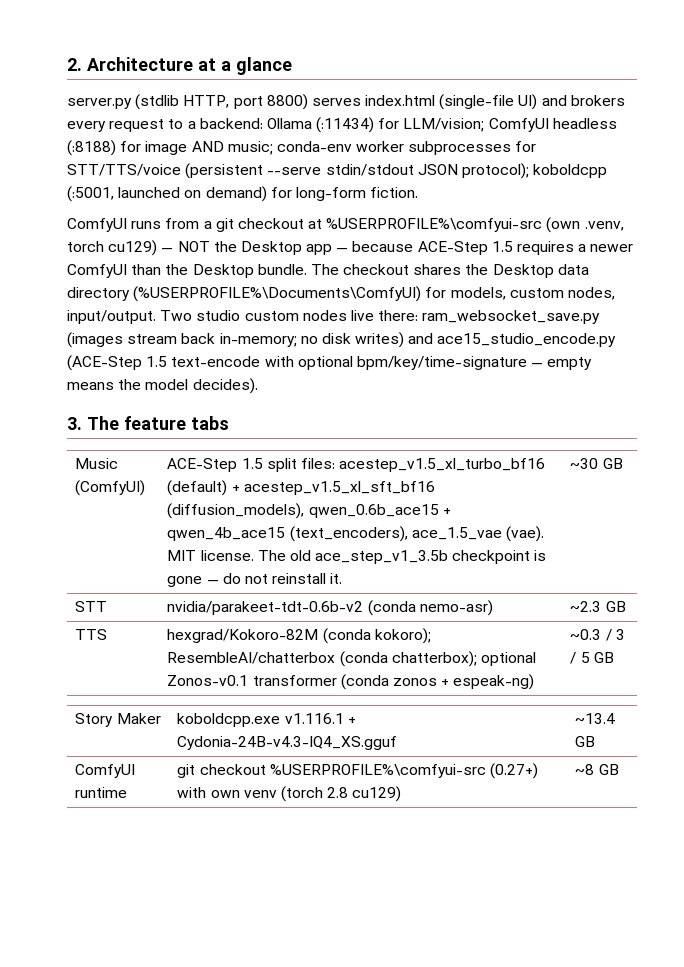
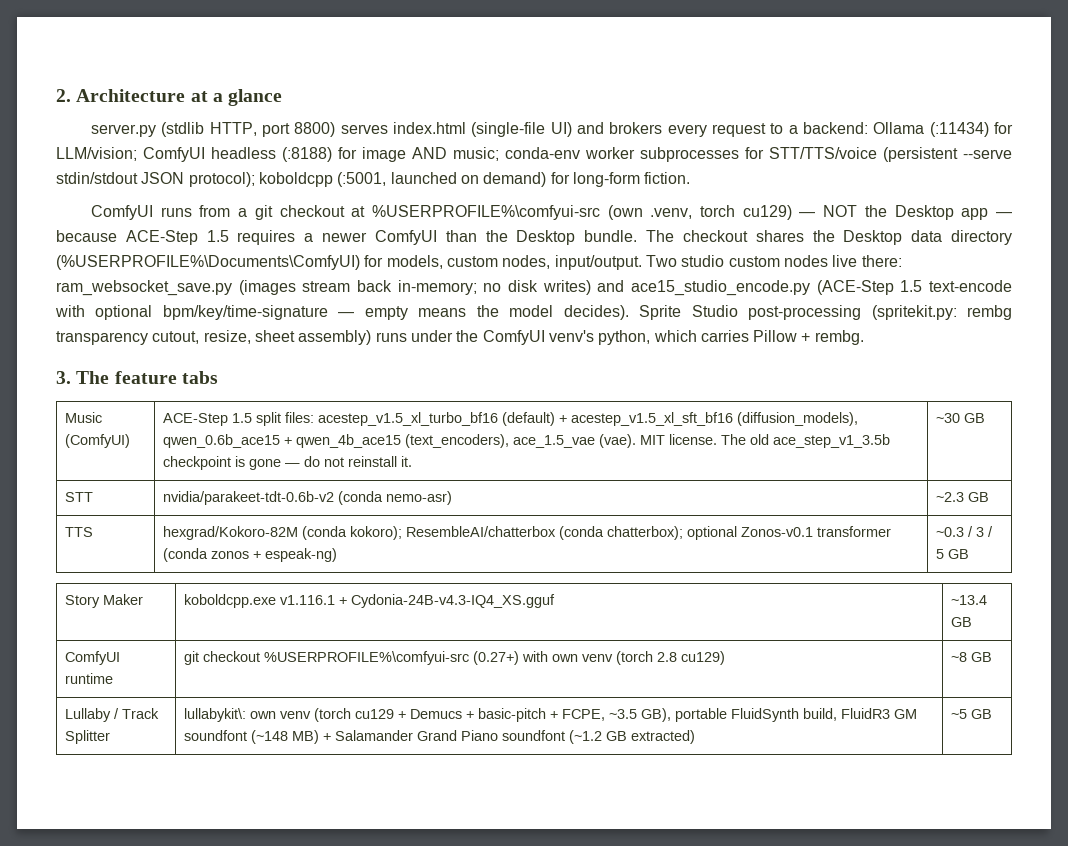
+ Sprite Studio post-processing (spritekit.py: rembg transparency cutout, resize, sheet assembly) runs under the ComfyUI venv's python, which carries Pillow + rembg.
+ Lullaby / Track Splitter | lullabykit\: own venv (torch cu129 + Demucs + basic-pitch + FCPE, ~3.5 GB), portable FluidSynth build, FluidR3 GM soundfont (~148 MB) + Salamander Grand Piano soundfont (~1.2 GB extracted) | ~5 GB

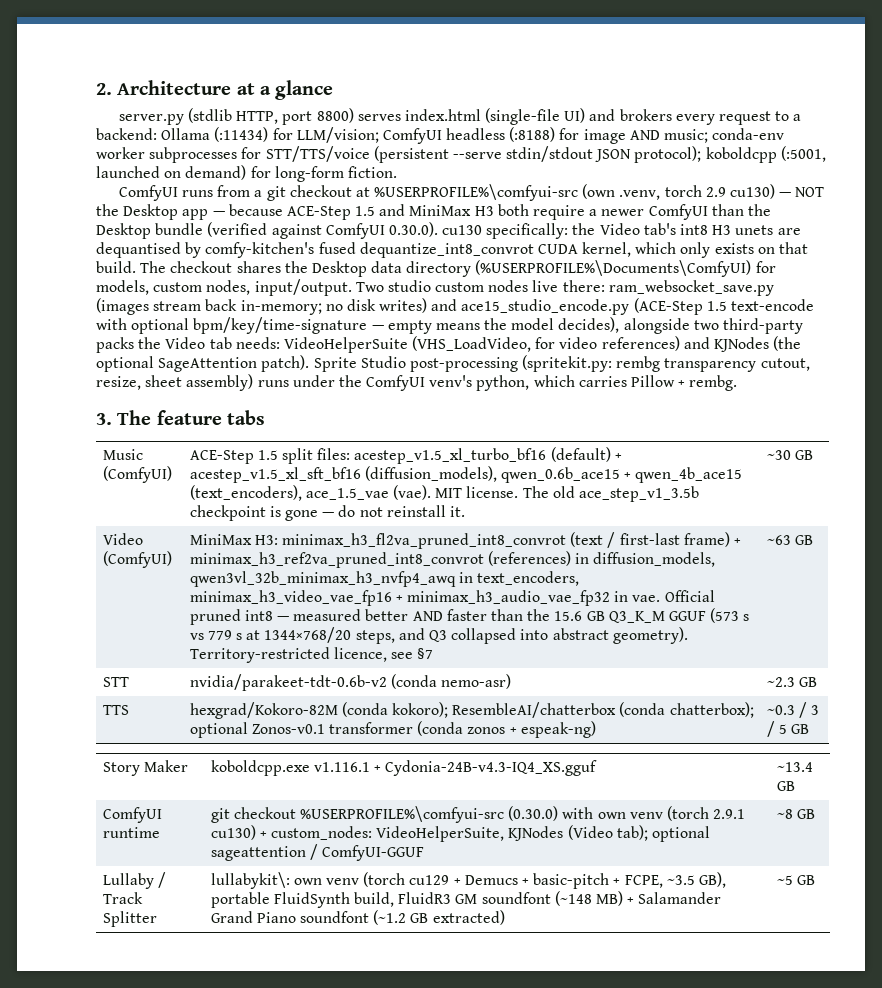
- ComfyUI runs from a git checkout at %USERPROFILE%\comfyui-src (own .venv, torch cu129) — NOT the Desktop app — because ACE-Step 1.5 requires a newer ComfyUI than the Desktop bundle.
+ ComfyUI runs from a git checkout at %USERPROFILE%\comfyui-src (own .venv, torch 2.9 cu130) — NOT the Desktop app — because ACE-Step 1.5 and MiniMax H3 both require a newer ComfyUI than the Desktop bundle (verified against ComfyUI 0.30.0). cu130 specifically: the Video tab's int8 H3 unets are dequantised by comfy-kitchen's fused dequantize_int8_convrot CUDA kernel, which only exists on that build.
- Two studio custom nodes live there: ram_websocket_save.py (images stream back in-memory; no disk writes) and ace15_studio_encode.py (ACE-Step 1.5 text-encode with optional bpm/key/time-signature — empty means the model decides).
+ Two studio custom nodes live there: ram_websocket_save.py (images stream back in-memory; no disk writes) and ace15_studio_encode.py (ACE-Step 1.5 text-encode with optional bpm/key/time-signature — empty means the model decides), alongside two third-party packs the Video tab needs: VideoHelperSuite (VHS_LoadVideo, for video references) and KJNodes (the optional SageAttention patch).
+ Video (ComfyUI) | MiniMax H3: minimax_h3_fl2va_pruned_int8_convrot (text / first-last frame) + minimax_h3_ref2va_pruned_int8_convrot (references) in diffusion_models, qwen3vl_32b_minimax_h3_nvfp4_awq in text_encoders, minimax_h3_video_vae_fp16 + minimax_h3_audio_vae_fp32 in vae. Official pruned int8 — measured better AND faster than the 15.6 GB Q3_K_M GGUF (573 s vs 779 s at 1344×768/20 steps, and Q3 collapsed into abstract geometry). Territory-restricted licence, see §7 | ~63 GB
- ComfyUI runtime | git checkout %USERPROFILE%\comfyui-src (0.27+) with own venv (torch 2.8 cu129) | ~8 GB
+ ComfyUI runtime | git checkout %USERPROFILE%\comfyui-src (0.30.0) with own venv (torch 2.9.1 cu130) + custom_nodes: VideoHelperSuite, KJNodes (Video tab); optional sageattention / ComfyUI-GGUF | ~8 GB

